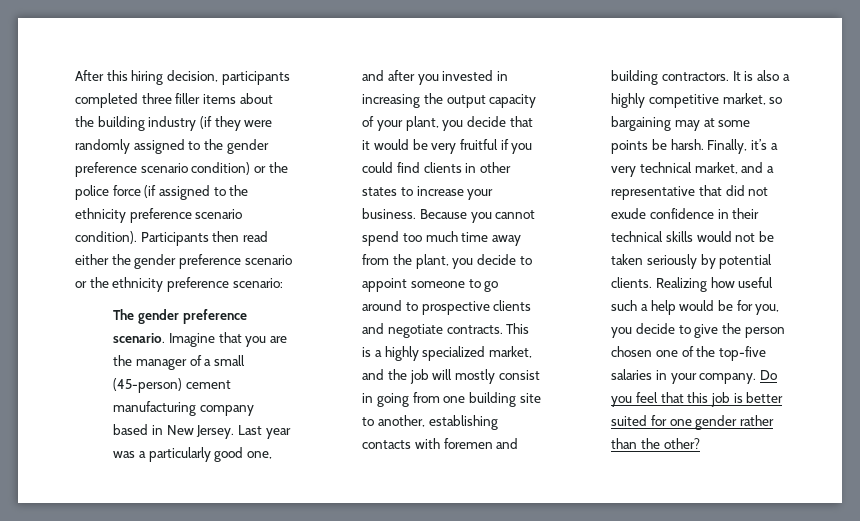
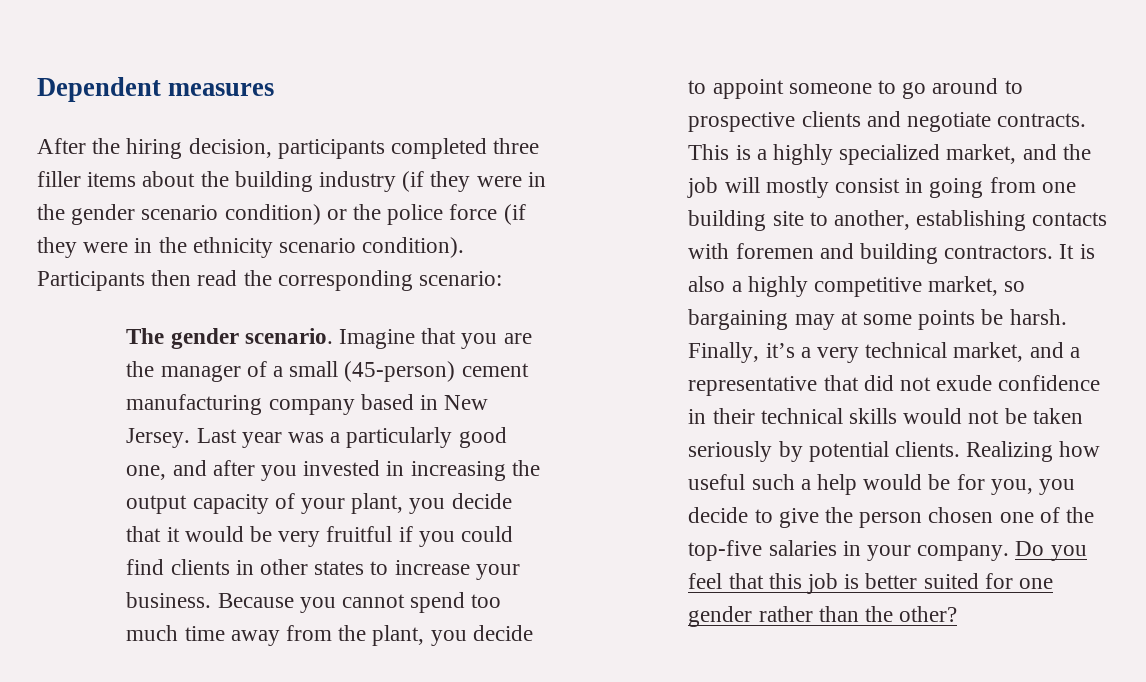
- After this hiring decision, participants completed three filler items about the building industry (if they were randomly assigned to the gender preference scenario condition) or the police force (if assigned to the ethnicity preference scenario condition).
+ Dependent measures
+ After the hiring decision, participants completed three filler items about the building industry (if they were in the gender scenario condition) or the police force (if they were in the ethnicity scenario condition).
- Participants then read either the gender preference scenario or the ethnicity preference scenario:
+ Participants then read the corresponding scenario:
- The gender preference scenario.
+ The gender scenario.

